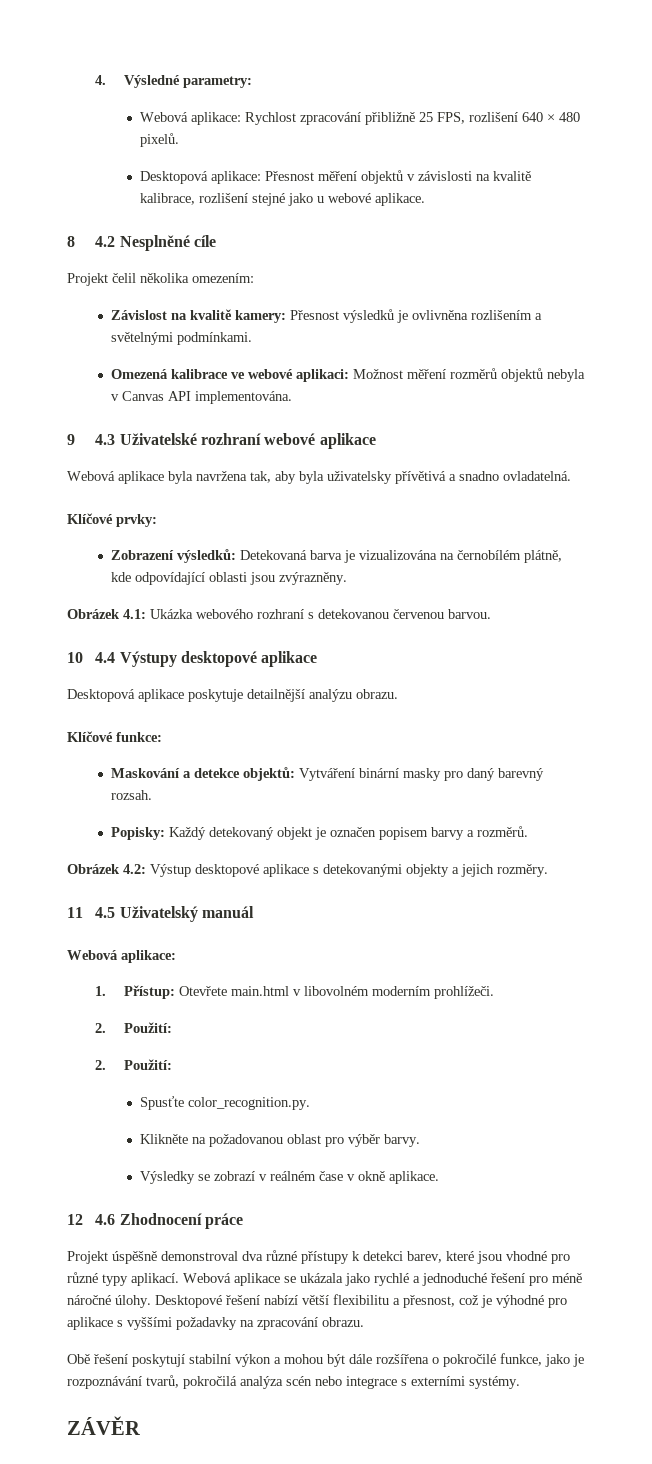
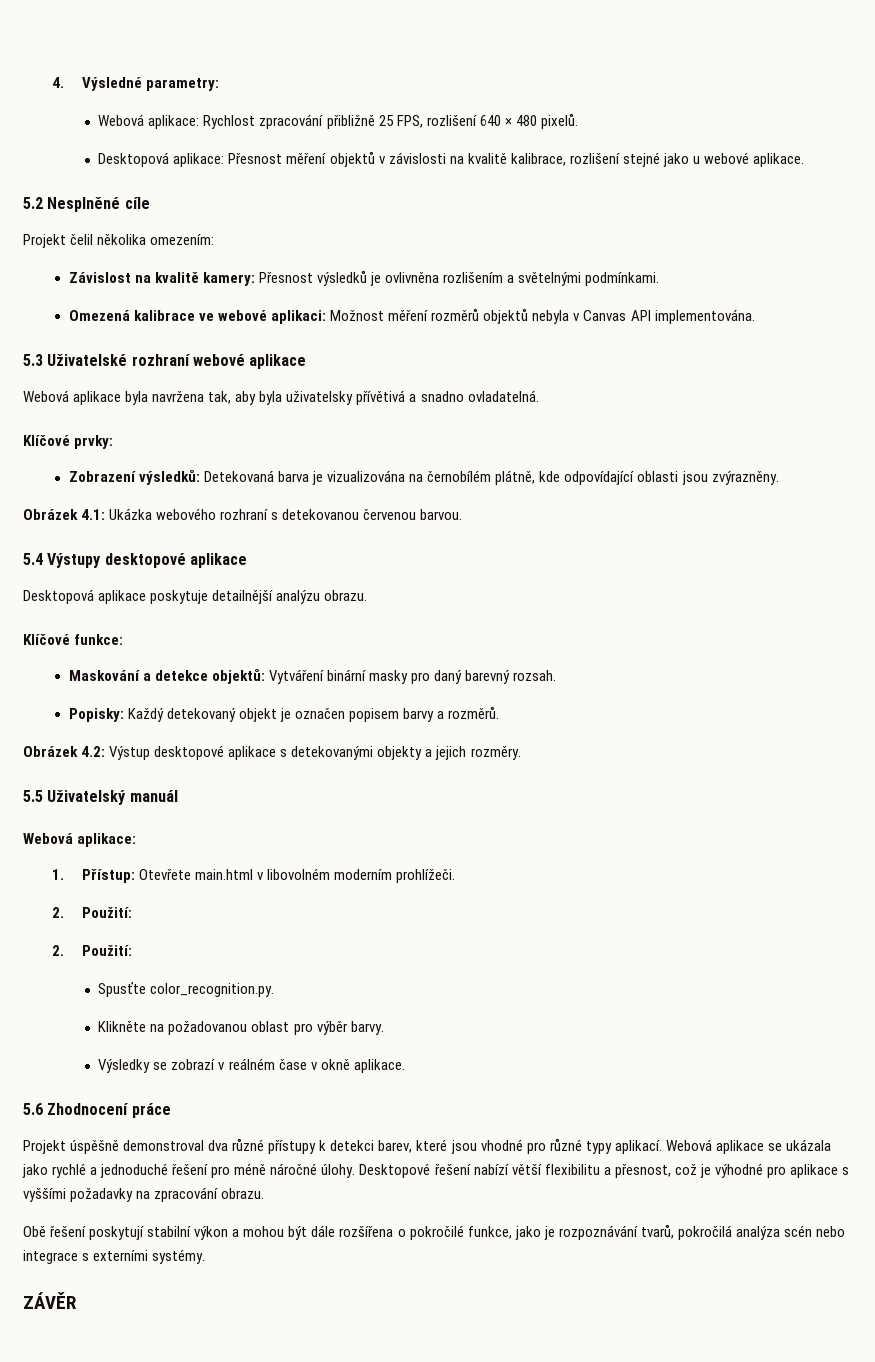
- 8 4.2 Nesplněné cíle
+ 5.2 Nesplněné cíle
- 9 4.3 Uživatelské rozhraní webové aplikace
+ 5.3 Uživatelské rozhraní webové aplikace
- 10 4.4 Výstupy desktopové aplikace
+ 5.4 Výstupy desktopové aplikace
- 11 4.5 Uživatelský manuál
+ 5.5 Uživatelský manuál
- 12 4.6 Zhodnocení práce
+ 5.6 Zhodnocení práce

